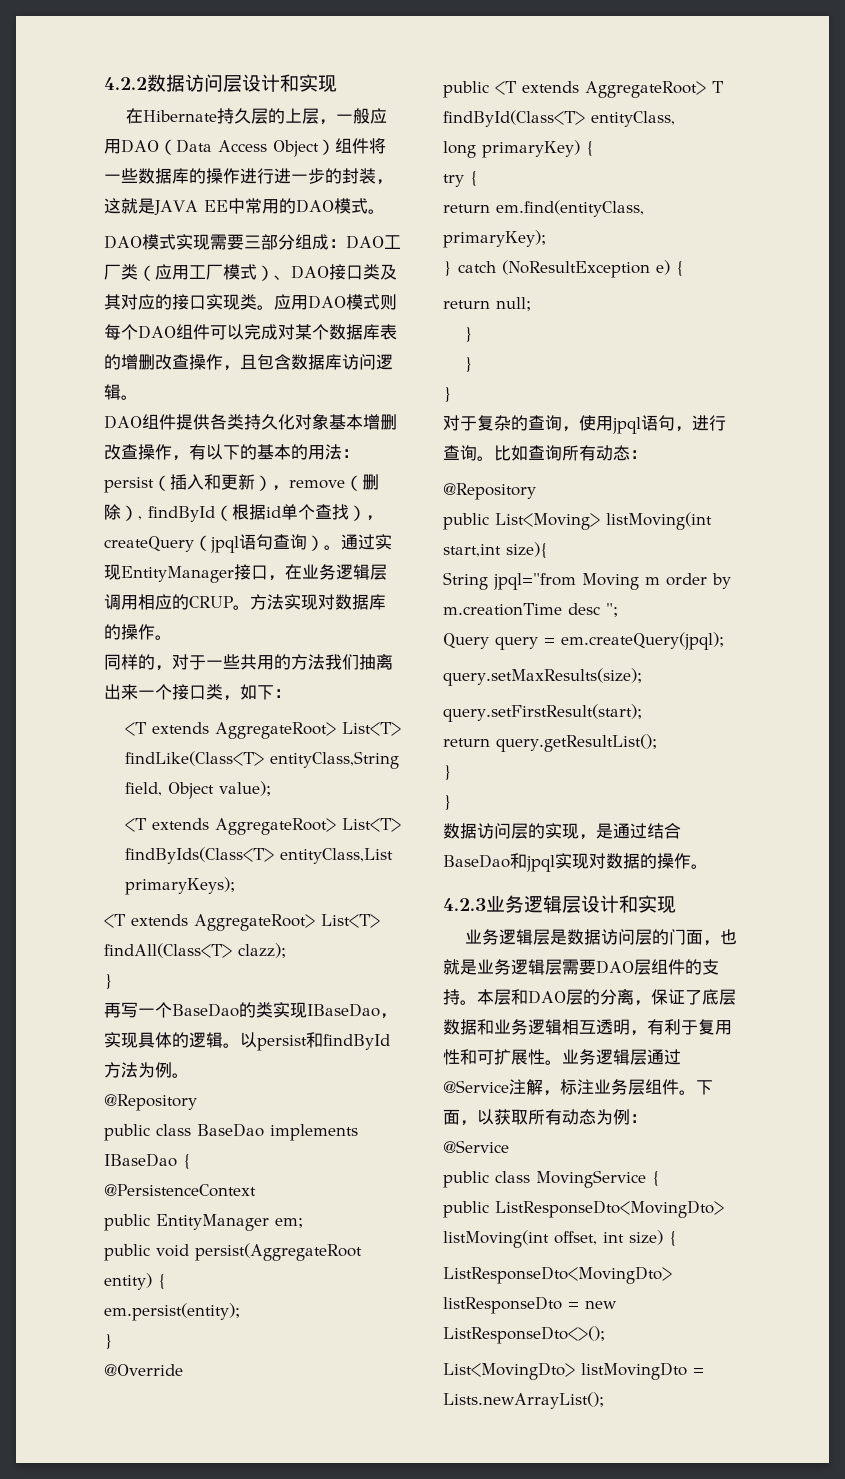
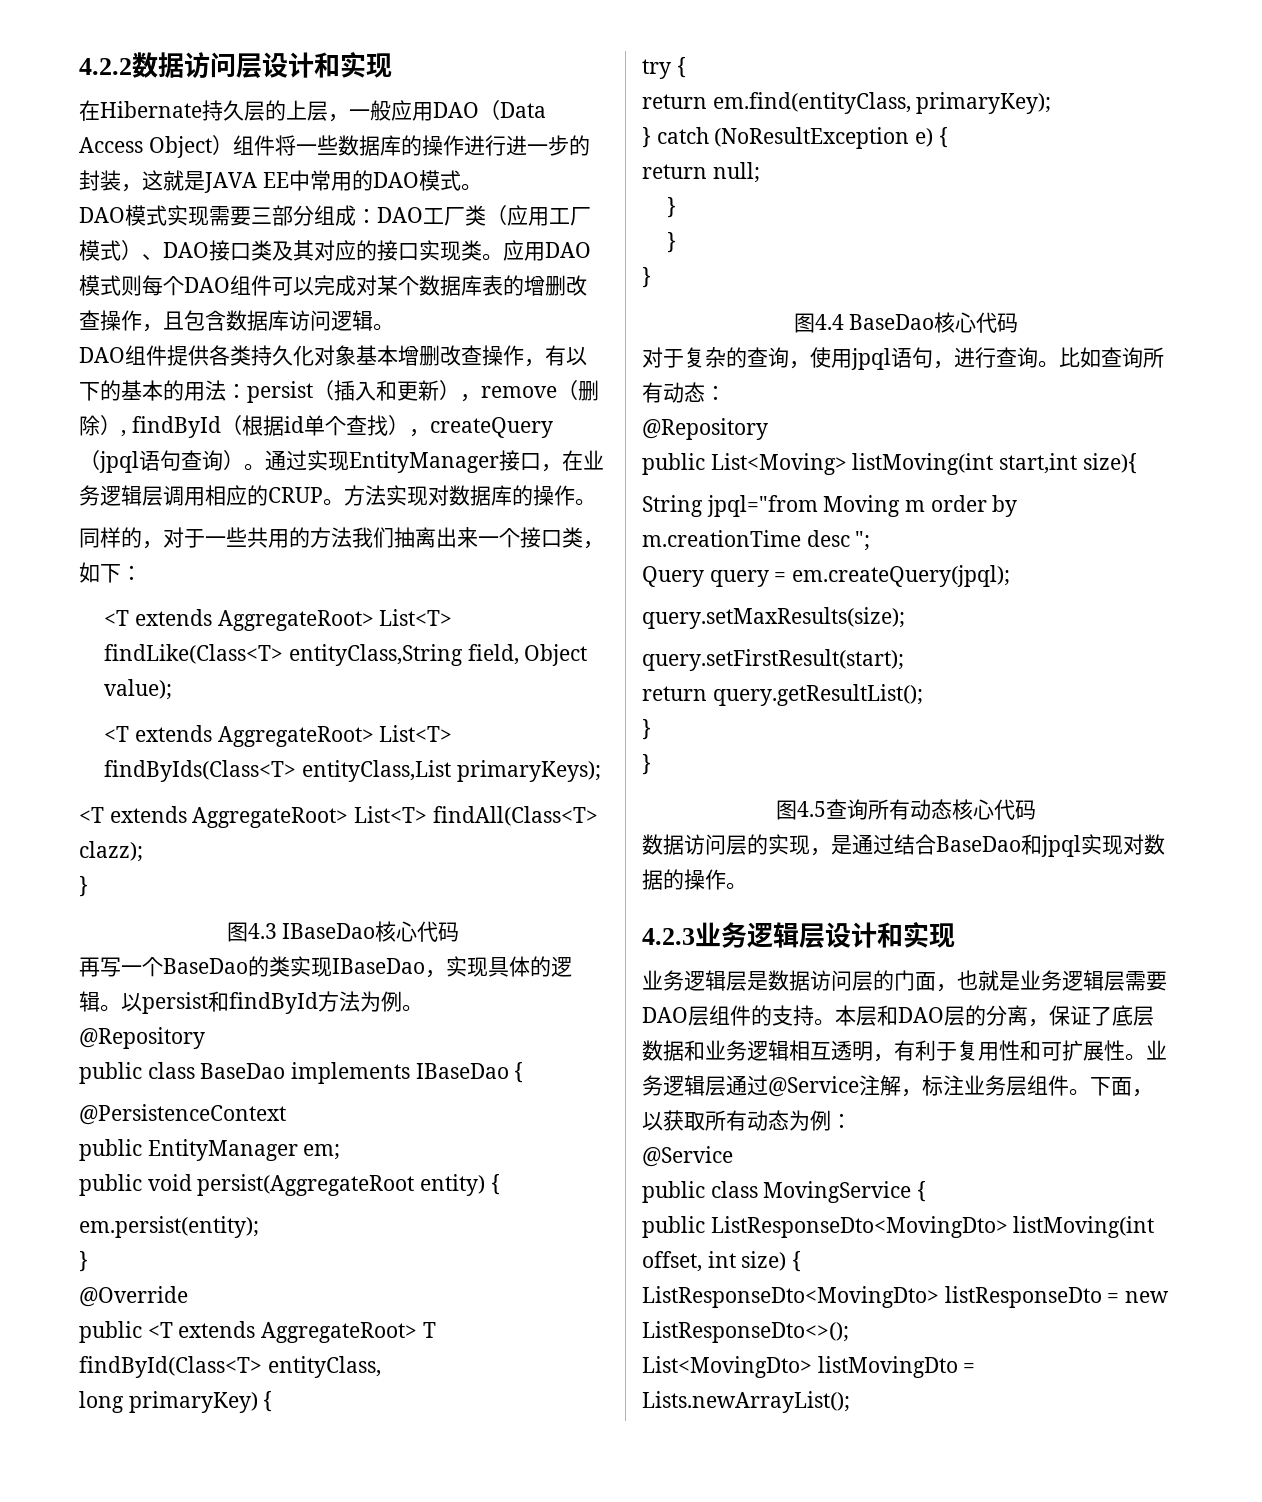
+ 图4.3 IBaseDao核心代码
+ 图4.4 BaseDao核心代码
+ 图4.5查询所有动态核心代码

